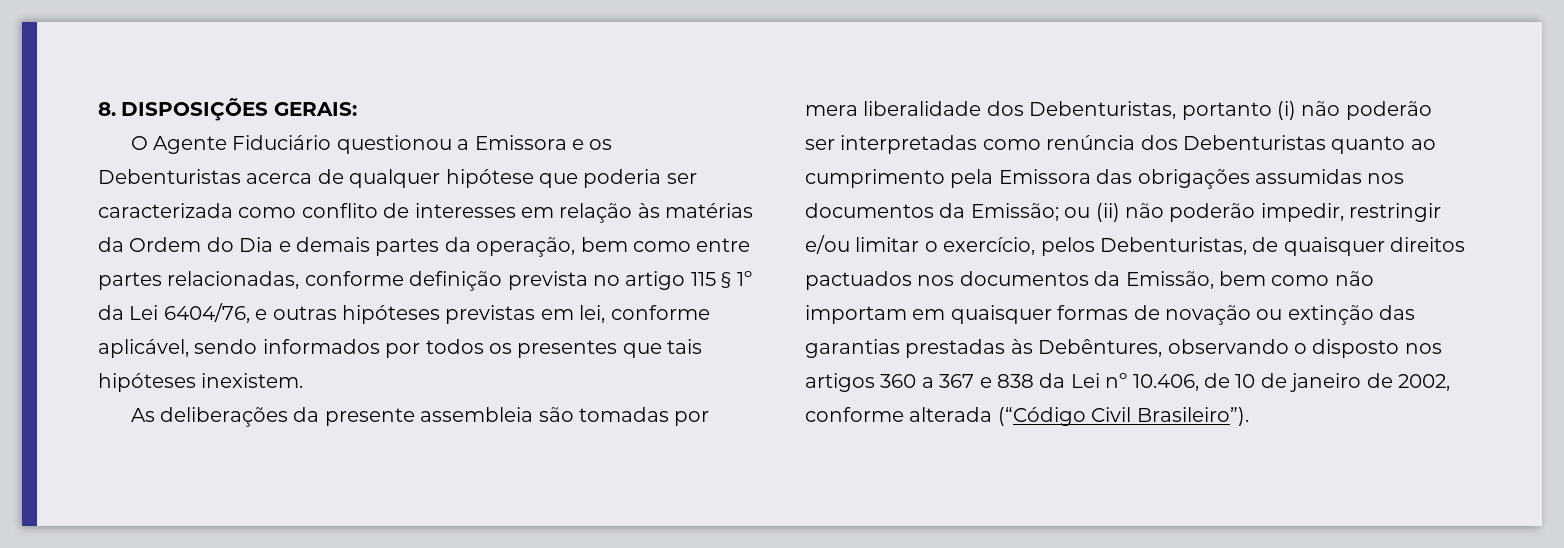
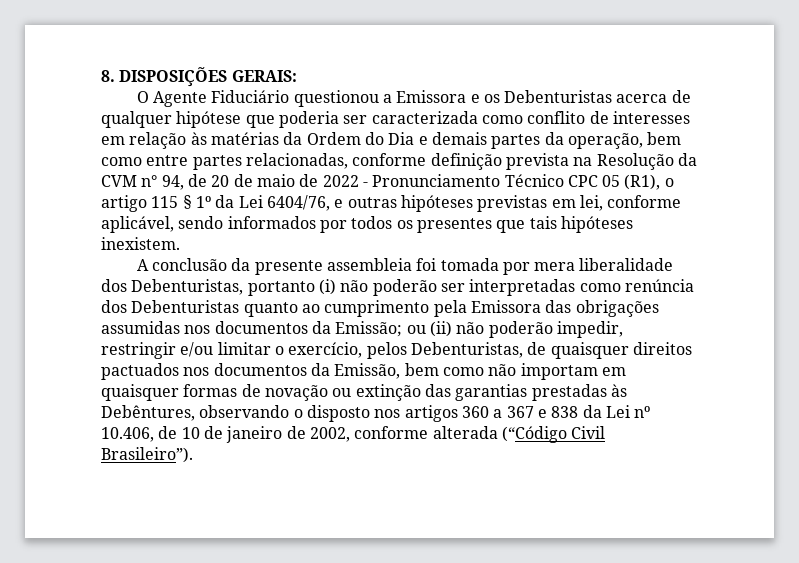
- O Agente Fiduciário questionou a Emissora e os Debenturistas acerca de qualquer hipótese que poderia ser caracterizada como conflito de interesses em relação às matérias da Ordem do Dia e demais partes da operação, bem como entre partes relacionadas, conforme definição prevista no artigo 115 § 1º da Lei 6404/76, e outras hipóteses previstas em lei, conforme aplicável, sendo informados por todos os presentes que tais hipóteses inexistem.
+ O Agente Fiduciário questionou a Emissora e os Debenturistas acerca de qualquer hipótese que poderia ser caracterizada como conflito de interesses em relação às matérias da Ordem do Dia e demais partes da operação, bem como entre partes relacionadas, conforme definição prevista na Resolução da CVM n° 94, de 20 de maio de 2022 - Pronunciamento Técnico CPC 05 (R1), o artigo 115 § 1º da Lei 6404/76, e outras hipóteses previstas em lei, conforme aplicável, sendo informados por todos os presentes que tais hipóteses inexistem.
- As deliberações da presente assembleia são tomadas por mera liberalidade dos Debenturistas, portanto (i) não poderão ser interpretadas como renúncia dos Debenturistas quanto ao cumprimento pela Emissora das obrigações assumidas nos documentos da Emissão;
+ A conclusão da presente assembleia foi tomada por mera liberalidade dos Debenturistas, portanto (i) não poderão ser interpretadas como renúncia dos Debenturistas quanto ao cumprimento pela Emissora das obrigações assumidas nos documentos da Emissão;

